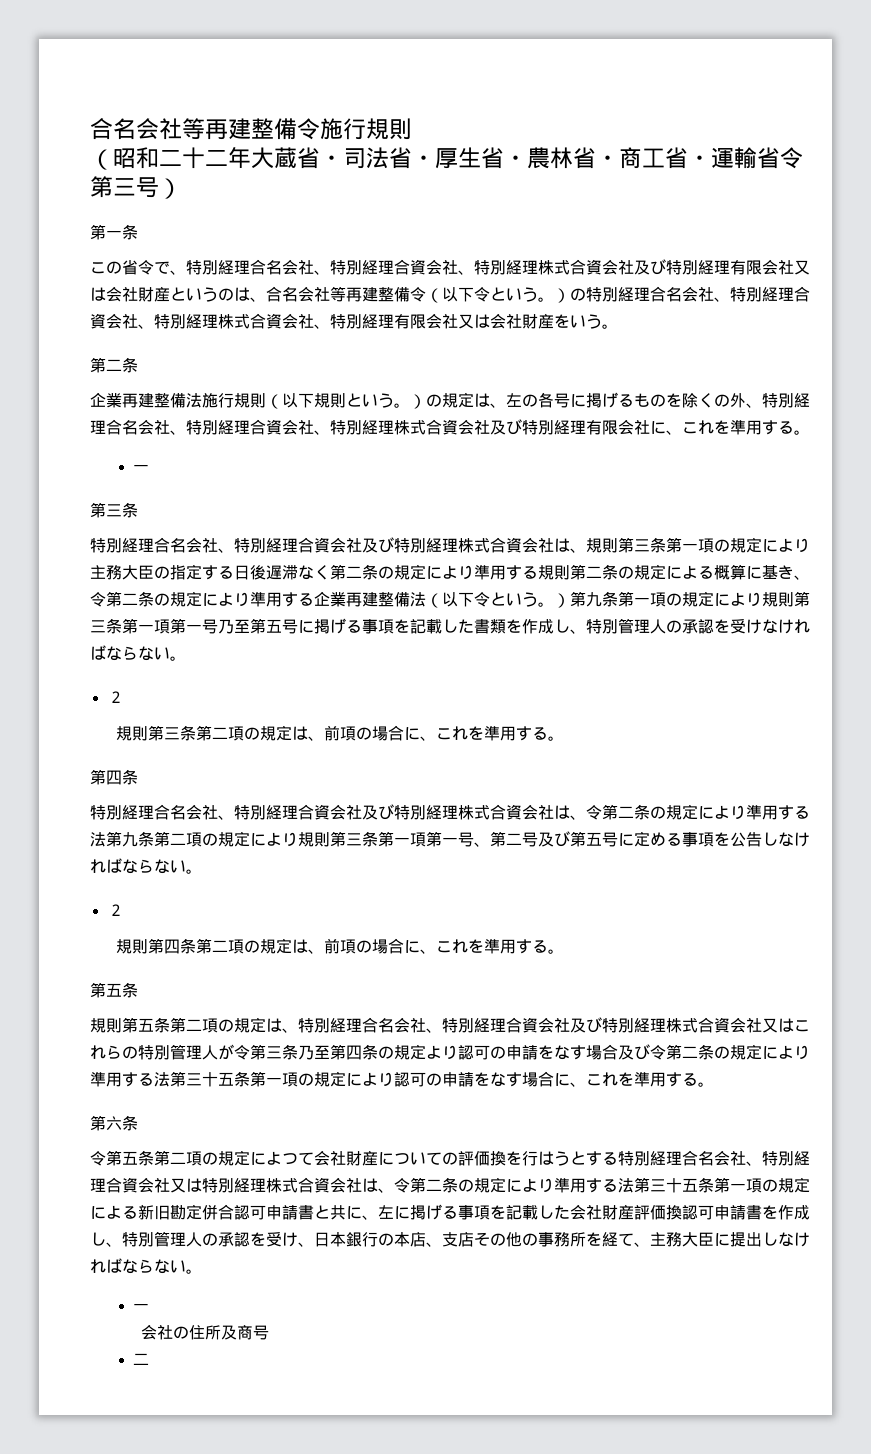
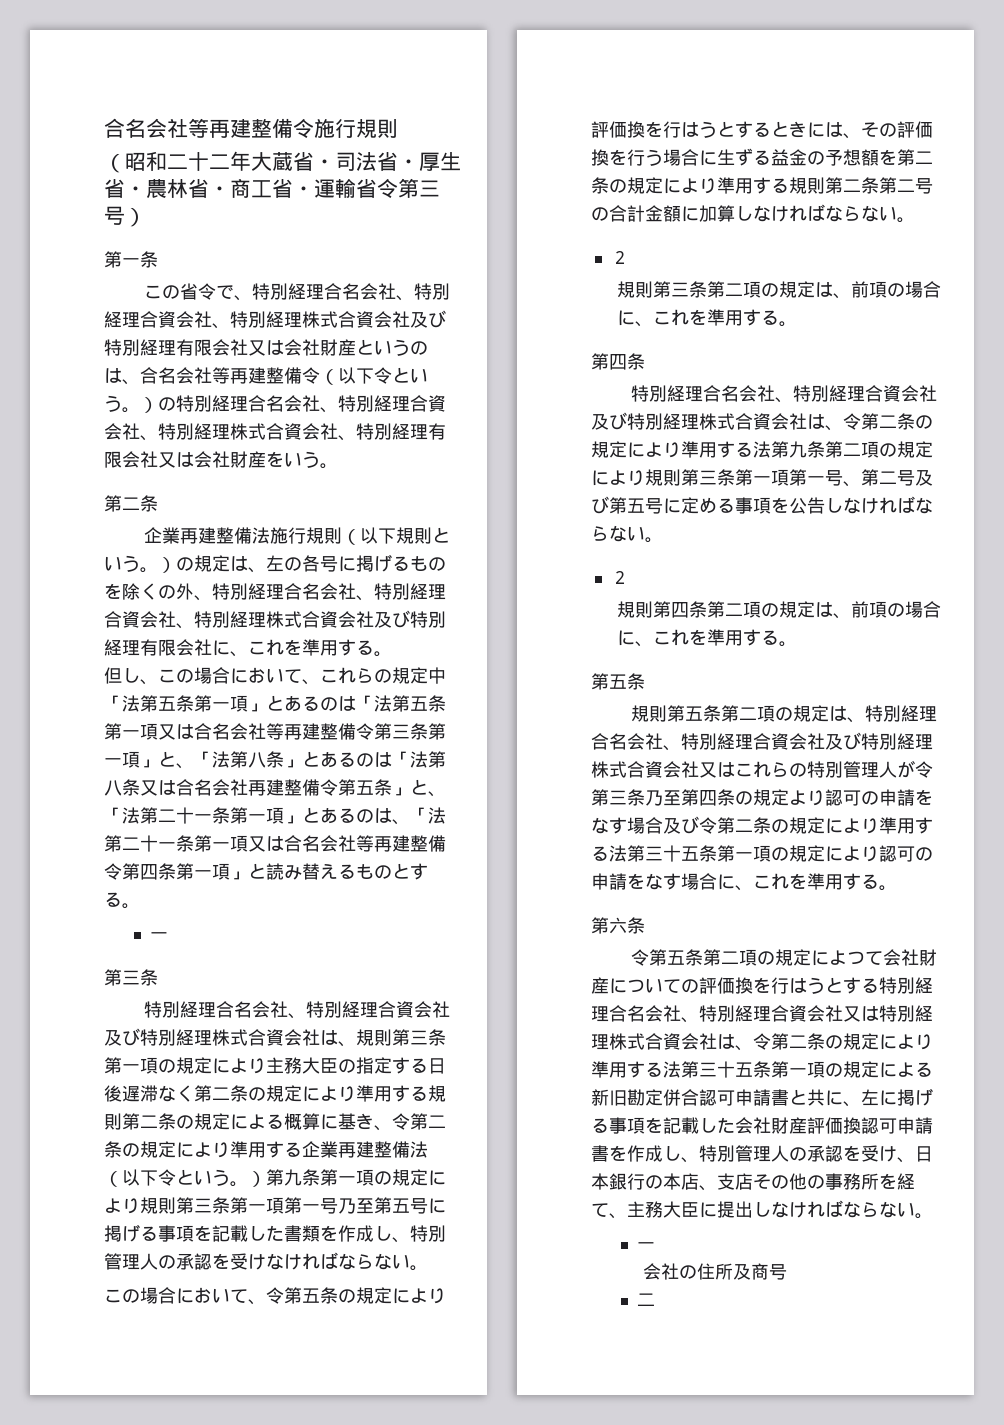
+ 但し、この場合において、これらの規定中「法第五条第一項」とあるのは「法第五条第一項又は合名会社等再建整備令第三条第一項」と、「法第八条」とあるのは「法第八条又は合名会社再建整備令第五条」と、「法第二十一条第一項」とあるのは、「法第二十一条第一項又は合名会社等再建整備令第四条第一項」と読み替えるものとする。
+ この場合において、令第五条の規定により評価換を行はうとするときには、その評価換を行う場合に生ずる益金の予想額を第二条の規定により準用する規則第二条第二号の合計金額に加算しなければならない。

